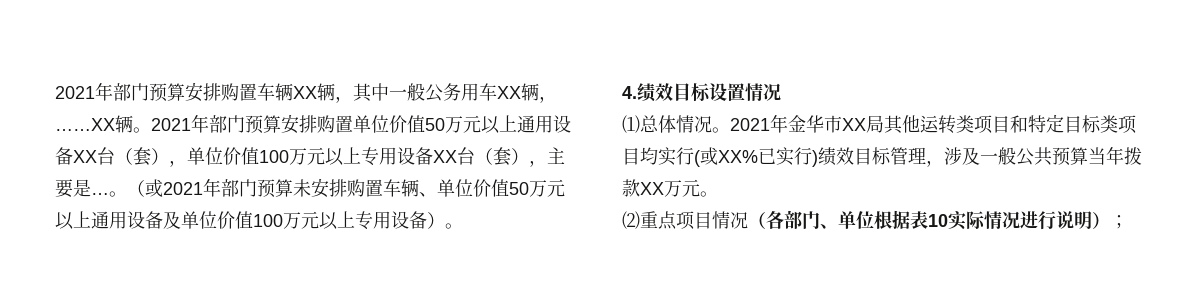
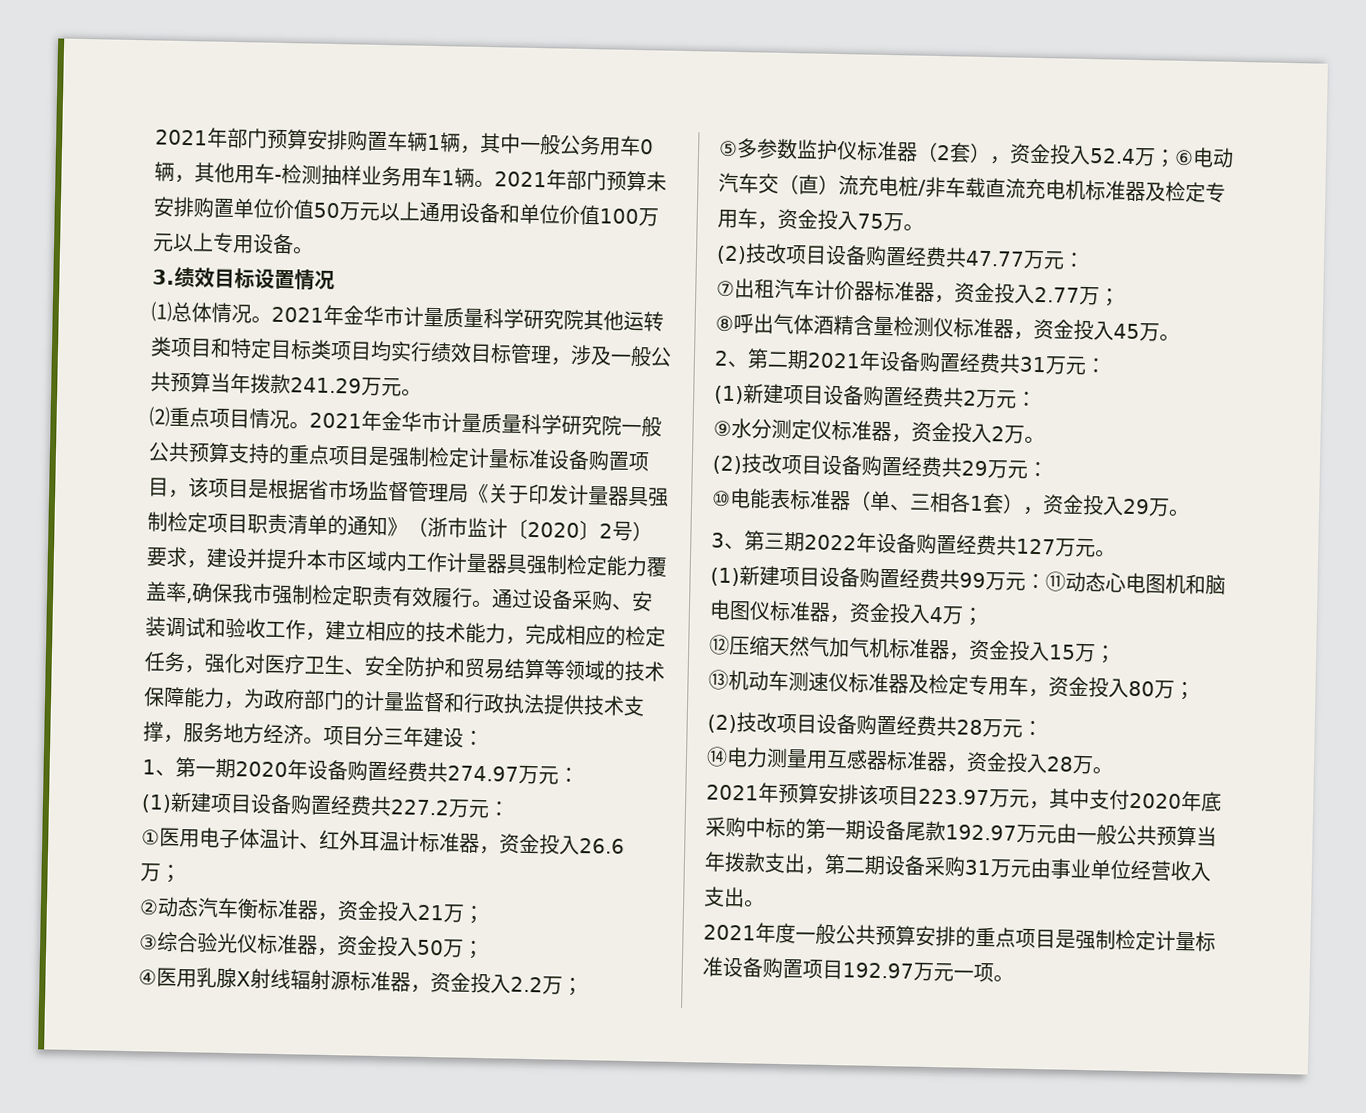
- 2021年部门预算安排购置车辆XX辆，其中一般公务用车XX辆，……XX辆。
+ 2021年部门预算安排购置车辆1辆，其中一般公务用车0辆，其他用车-检测抽样业务用车1辆。
- 2021年部门预算安排购置单位价值50万元以上通用设备XX台（套），单位价值100万元以上专用设备XX台（套），主要是…。（或2021年部门预算未安排购置车辆、单位价值50万元以上通用设备及单位价值100万元以上专用设备）。
- 4.绩效目标设置情况
+ 2021年部门预算未安排购置单位价值50万元以上通用设备和单位价值100万元以上专用设备。
+ 3.绩效目标设置情况
- 2021年金华市XX局其他运转类项目和特定目标类项目均实行(或XX%已实行)绩效目标管理，涉及一般公共预算当年拨款XX万元。
+ 2021年金华市计量质量科学研究院其他运转类项目和特定目标类项目均实行绩效目标管理，涉及一般公共预算当年拨款241.29万元。
- ⑵重点项目情况（各部门、单位根据表10实际情况进行说明）；
+ ⑵重点项目情况。2021年金华市计量质量科学研究院一般公共预算支持的重点项目是强制检定计量标准设备购置项目，该项目是根据省市场监督管理局《关于印发计量器具强制检定项目职责清单的通知》（浙市监计〔2020〕2号）要求，建设并提升本市区域内工作计量器具强制检定能力覆盖率,确保我市强制检定职责有效履行。通过设备采购、安装调试和验收工作，建立相应的技术能力，完成相应的检定任务，强化对医疗卫生、安全防护和贸易结算等领域的技术保障能力，为政府部门的计量监督和行政执法提供技术支撑，服务地方经济。项目分三年建设：
+ 1、第一期2020年设备购置经费共274.97万元：
+ (1)新建项目设备购置经费共227.2万元：
+ ①医用电子体温计、红外耳温计标准器，资金投入26.6万；
+ ②动态汽车衡标准器，资金投入21万；
+ ③综合验光仪标准器，资金投入50万；
+ ④医用乳腺X射线辐射源标准器，资金投入2.2万；
+ ⑤多参数监护仪标准器（2套），资金投入52.4万；⑥电动汽车交（直）流充电桩/非车载直流充电机标准器及检定专用车，资金投入75万。
+ (2)技改项目设备购置经费共47.77万元：
+ ⑦出租汽车计价器标准器，资金投入2.77万；
+ ⑧呼出气体酒精含量检测仪标准器，资金投入45万。
+ 2、第二期2021年设备购置经费共31万元：
+ (1)新建项目设备购置经费共2万元：
+ ⑨水分测定仪标准器，资金投入2万。
+ (2)技改项目设备购置经费共29万元：
+ ⑩电能表标准器（单、三相各1套），资金投入29万。
+ 3、第三期2022年设备购置经费共127万元。
+ (1)新建项目设备购置经费共99万元：⑪动态心电图机和脑电图仪标准器，资金投入4万；
+ ⑫压缩天然气加气机标准器，资金投入15万；
+ ⑬机动车测速仪标准器及检定专用车，资金投入80万；
+ (2)技改项目设备购置经费共28万元：
+ ⑭电力测量用互感器标准器，资金投入28万。
+ 2021年预算安排该项目223.97万元，其中支付2020年底采购中标的第一期设备尾款192.97万元由一般公共预算当年拨款支出，第二期设备采购31万元由事业单位经营收入支出。
+ 2021年度一般公共预算安排的重点项目是强制检定计量标准设备购置项目192.97万元一项。

